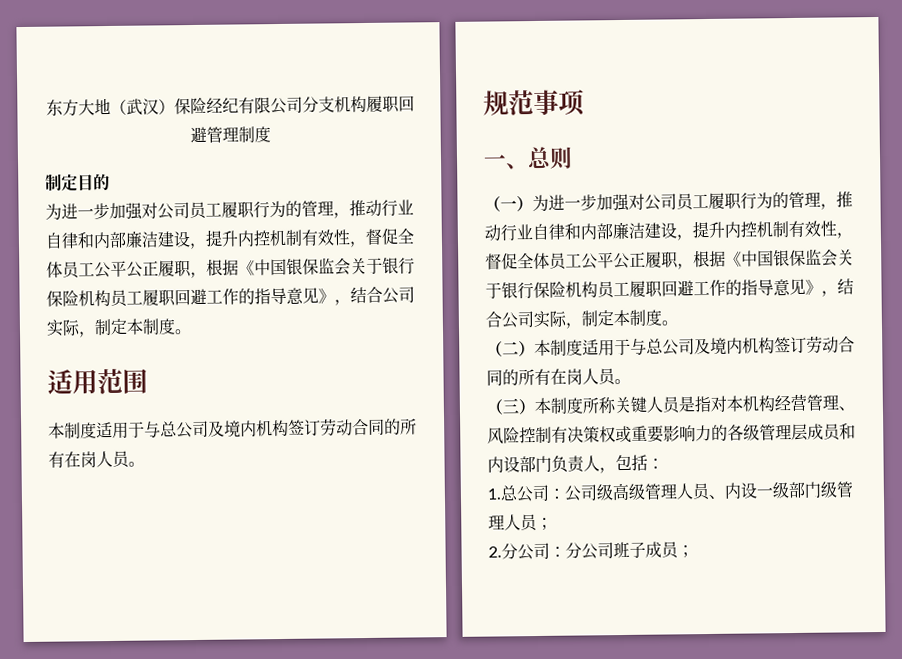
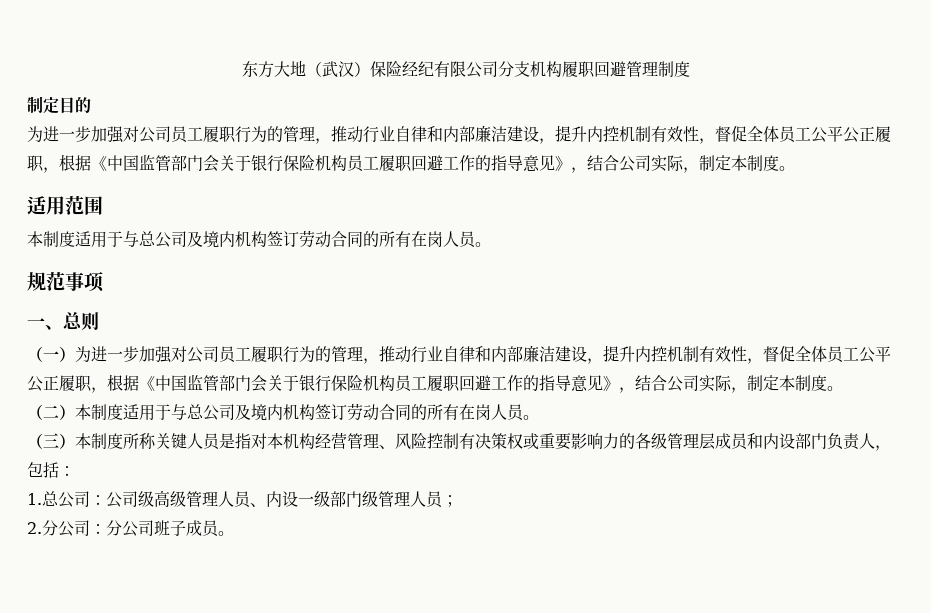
  制定目的
- 为进一步加强对公司员工履职行为的管理，推动行业自律和内部廉洁建设，提升内控机制有效性，督促全体员工公平公正履职，根据《中国银保监会关于银行保险机构员工履职回避工作的指导意见》，结合公司实际，制定本制度。
+ 为进一步加强对公司员工履职行为的管理，推动行业自律和内部廉洁建设，提升内控机制有效性，督促全体员工公平公正履职，根据《中国监管部门会关于银行保险机构员工履职回避工作的指导意见》，结合公司实际，制定本制度。
- （一）为进一步加强对公司员工履职行为的管理，推动行业自律和内部廉洁建设，提升内控机制有效性，督促全体员工公平公正履职，根据《中国银保监会关于银行保险机构员工履职回避工作的指导意见》，结合公司实际，制定本制度。
+ （一）为进一步加强对公司员工履职行为的管理，推动行业自律和内部廉洁建设，提升内控机制有效性，督促全体员工公平公正履职，根据《中国监管部门会关于银行保险机构员工履职回避工作的指导意见》，结合公司实际，制定本制度。
- 2.分公司：分公司班子成员；
+ 2.分公司：分公司班子成员。

